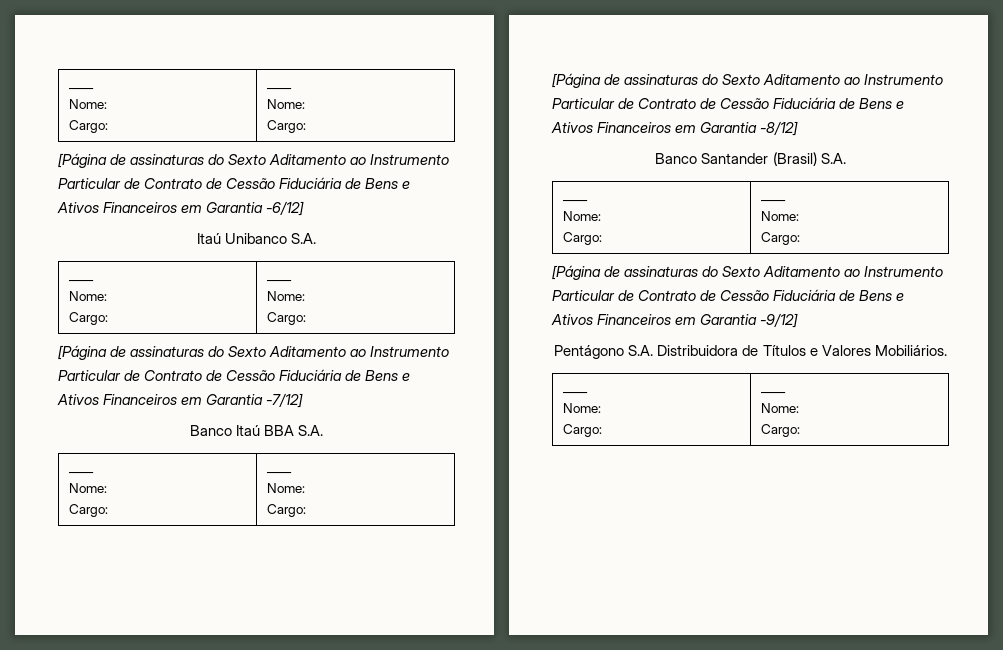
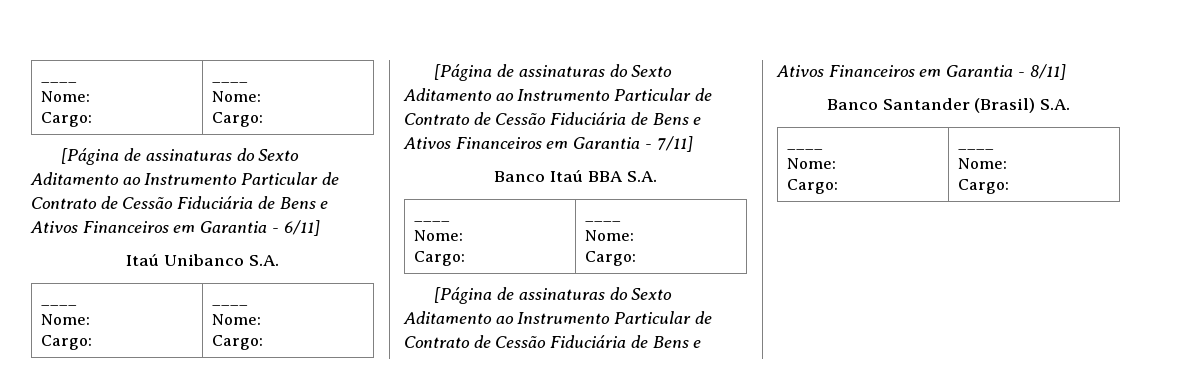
- [Página de assinaturas do Sexto Aditamento ao Instrumento Particular de Contrato de Cessão Fiduciária de Bens e Ativos Financeiros em Garantia -6/12]
+ [Página de assinaturas do Sexto Aditamento ao Instrumento Particular de Contrato de Cessão Fiduciária de Bens e Ativos Financeiros em Garantia - 6/11]
- [Página de assinaturas do Sexto Aditamento ao Instrumento Particular de Contrato de Cessão Fiduciária de Bens e Ativos Financeiros em Garantia -7/12]
+ [Página de assinaturas do Sexto Aditamento ao Instrumento Particular de Contrato de Cessão Fiduciária de Bens e Ativos Financeiros em Garantia - 7/11]
- [Página de assinaturas do Sexto Aditamento ao Instrumento Particular de Contrato de Cessão Fiduciária de Bens e Ativos Financeiros em Garantia -8/12]
+ [Página de assinaturas do Sexto Aditamento ao Instrumento Particular de Contrato de Cessão Fiduciária de Bens e Ativos Financeiros em Garantia - 8/11]
- [Página de assinaturas do Sexto Aditamento ao Instrumento Particular de Contrato de Cessão Fiduciária de Bens e Ativos Financeiros em Garantia -9/12]
- Pentágono S.A. Distribuidora de Títulos e Valores Mobiliários.
- ____
- Nome:
- Cargo: | ____
- Nome:
- Cargo:

